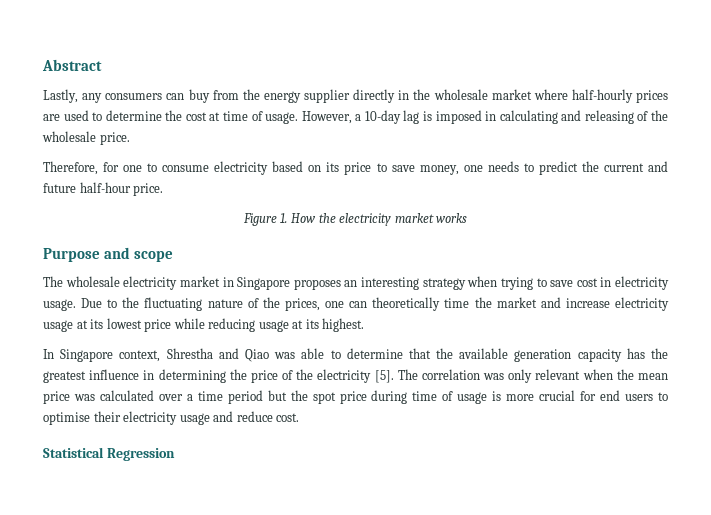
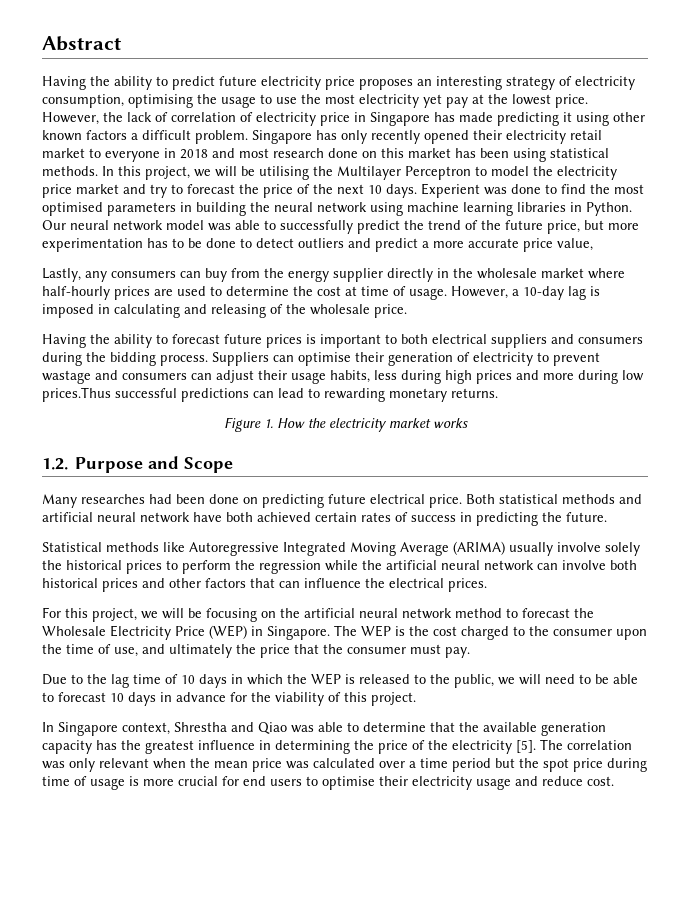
+ Having the ability to predict future electricity price proposes an interesting strategy of electricity consumption, optimising the usage to use the most electricity yet pay at the lowest price. However, the lack of correlation of electricity price in Singapore has made predicting it using other known factors a difficult problem. Singapore has only recently opened their electricity retail market to everyone in 2018 and most research done on this market has been using statistical methods. In this project, we will be utilising the Multilayer Perceptron to model the electricity price market and try to forecast the price of the next 10 days. Experient was done to find the most optimised parameters in building the neural network using machine learning libraries in Python. Our neural network model was able to successfully predict the trend of the future price, but more experimentation has to be done to detect outliers and predict a more accurate price value,
- Therefore, for one to consume electricity based on its price to save money, one needs to predict the current and future half-hour price.
+ Having the ability to forecast future prices is important to both electrical suppliers and consumers during the bidding process. Suppliers can optimise their generation of electricity to prevent wastage and consumers can adjust their usage habits, less during high prices and more during low prices.Thus successful predictions can lead to rewarding monetary returns.
- Purpose and scope
- The wholesale electricity market in Singapore proposes an interesting strategy when trying to save cost in electricity usage. Due to the fluctuating nature of the prices, one can theoretically time the market and increase electricity usage at its lowest price while reducing usage at its highest.
+ 1.2. Purpose and Scope
+ Many researches had been done on predicting future electrical price. Both statistical methods and artificial neural network have both achieved certain rates of success in predicting the future.
+ Statistical methods like Autoregressive Integrated Moving Average (ARIMA) usually involve solely the historical prices to perform the regression while the artificial neural network can involve both historical prices and other factors that can influence the electrical prices.
+ For this project, we will be focusing on the artificial neural network method to forecast the Wholesale Electricity Price (WEP) in Singapore. The WEP is the cost charged to the consumer upon the time of use, and ultimately the price that the consumer must pay.
+ Due to the lag time of 10 days in which the WEP is released to the public, we will need to be able to forecast 10 days in advance for the viability of this project.
- Statistical Regression

